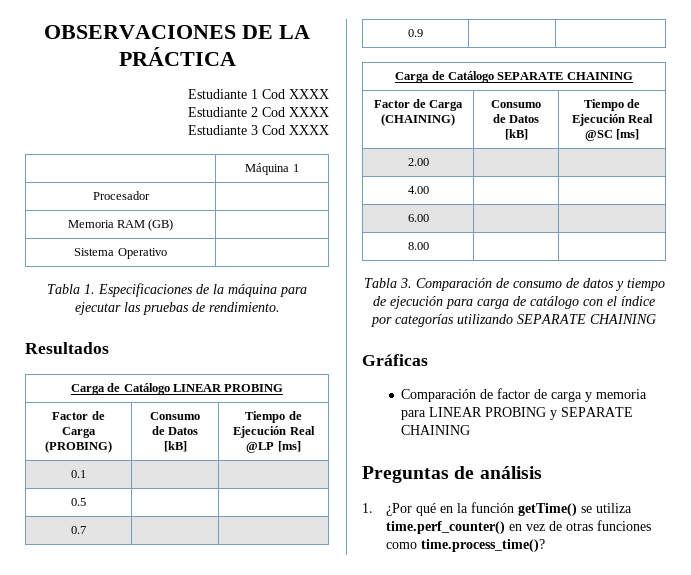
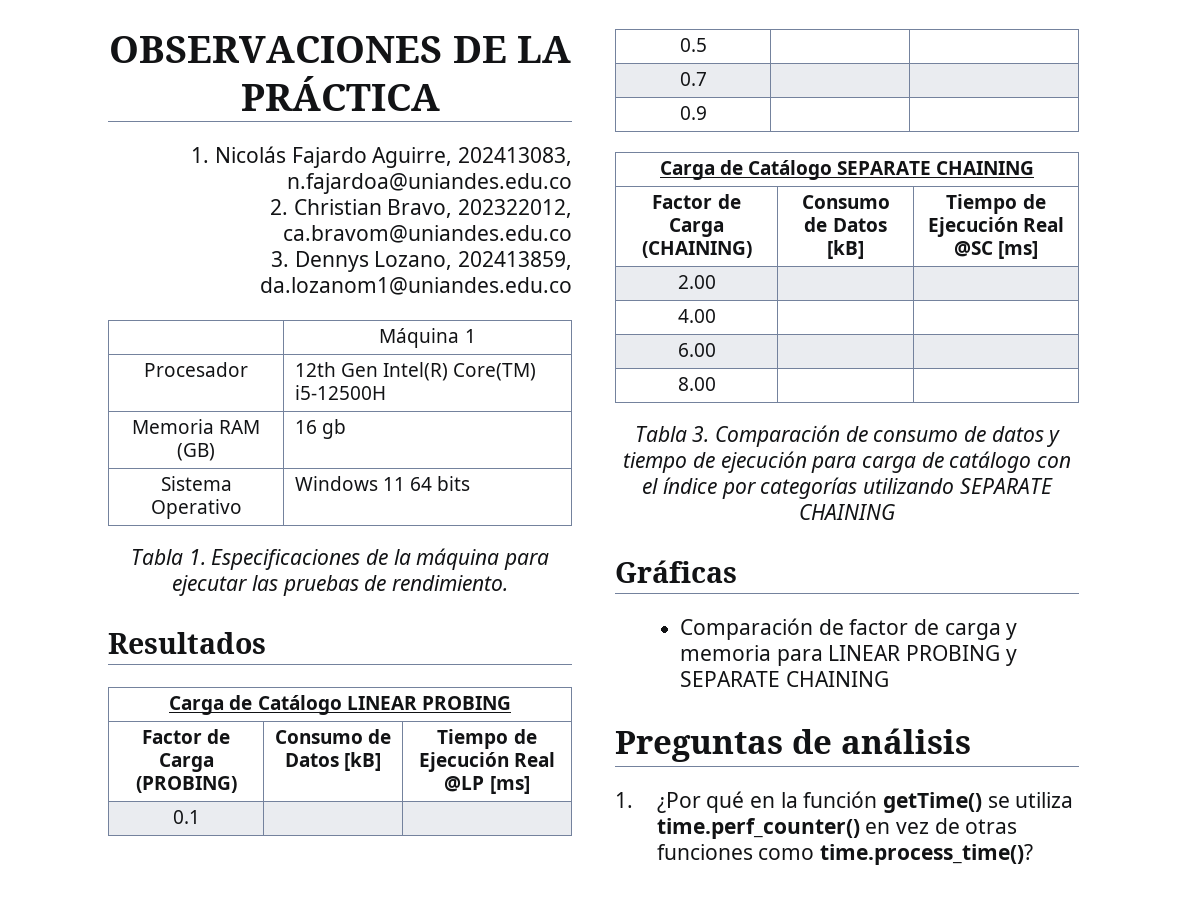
- Estudiante 1 Cod XXXX
- Estudiante 2 Cod XXXX
- Estudiante 3 Cod XXXX
+ 1. Nicolás Fajardo Aguirre, 202413083, n.fajardoa@uniandes.edu.co
+ 2. Christian Bravo, 202322012, ca.bravom@uniandes.edu.co
+ 3. Dennys Lozano, 202413859, da.lozanom1@uniandes.edu.co
  | Máquina 1
- Procesador |
+ Procesador | 12th Gen Intel(R) Core(TM) i5-12500H
- Memoria RAM (GB) |
+ Memoria RAM (GB) | 16 gb
- Sistema Operativo |
+ Sistema Operativo | Windows 11 64 bits

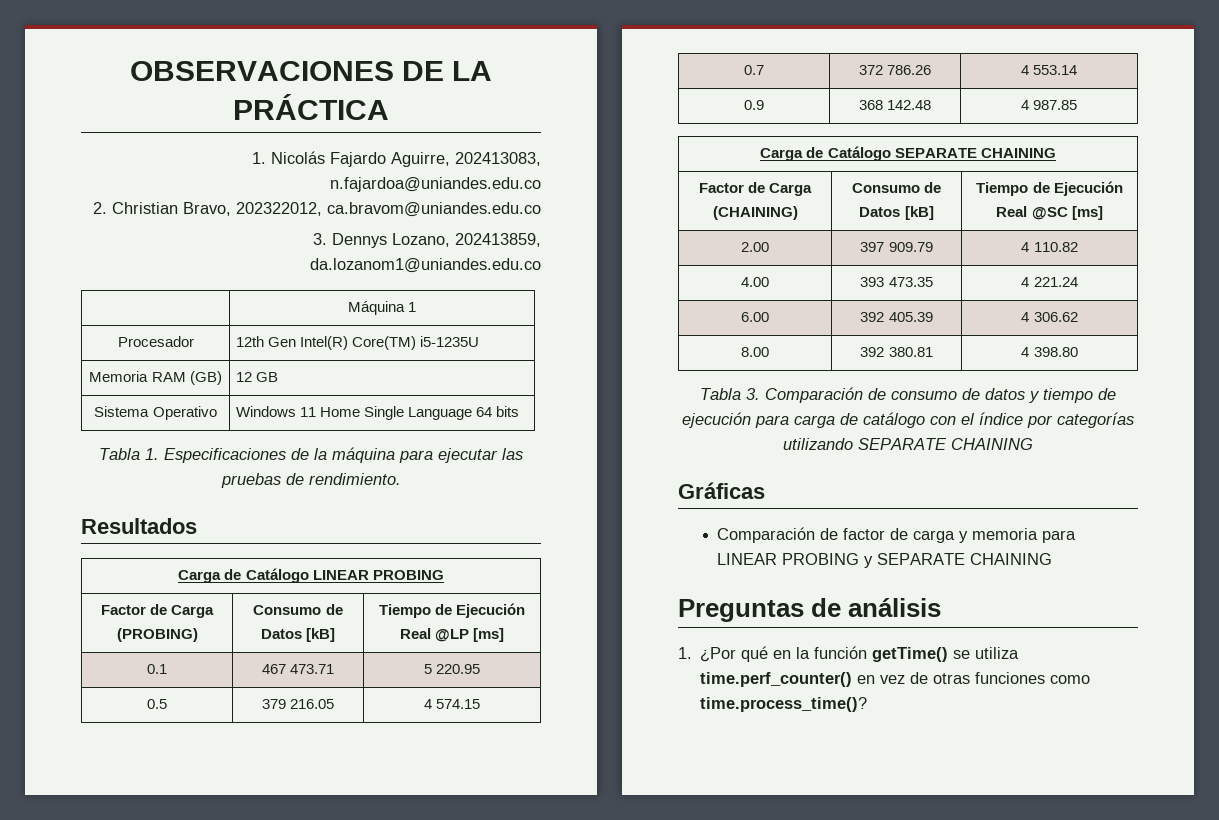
- Procesador | 12th Gen Intel(R) Core(TM) i5-12500H
+ Procesador | 12th Gen Intel(R) Core(TM) i5-1235U
- Memoria RAM (GB) | 16 gb
+ Memoria RAM (GB) | 12 GB
- Sistema Operativo | Windows 11 64 bits
+ Sistema Operativo | Windows 11 Home Single Language 64 bits
- 0.1 | |
- 0.5 | |
- 0.7 | |
- 0.9 | |
+ 0.1 | 467 473.71 | 5 220.95
+ 0.5 | 379 216.05 | 4 574.15
+ 0.7 | 372 786.26 | 4 553.14
+ 0.9 | 368 142.48 | 4 987.85
- 2.00 | |
- 4.00 | |
- 6.00 | |
- 8.00 | |
+ 2.00 | 397 909.79 | 4 110.82
+ 4.00 | 393 473.35 | 4 221.24
+ 6.00 | 392 405.39 | 4 306.62
+ 8.00 | 392 380.81 | 4 398.80

